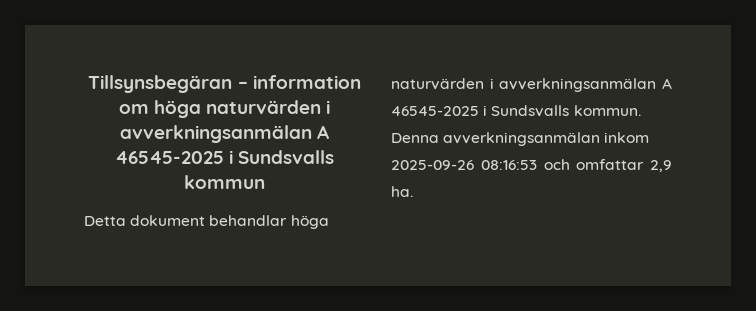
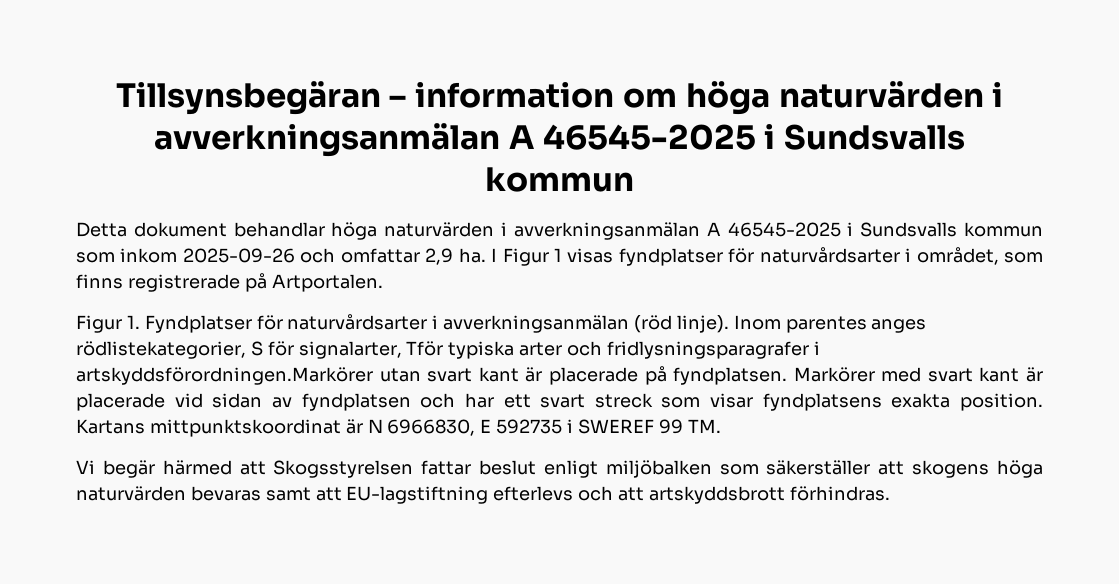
- Detta dokument behandlar höga naturvärden i avverkningsanmälan A 46545-2025 i Sundsvalls kommun. Denna avverkningsanmälan inkom 2025-09-26 08:16:53 och omfattar 2,9 ha.
+ Detta dokument behandlar höga naturvärden i avverkningsanmälan A 46545-2025 i Sundsvalls kommun som inkom 2025-09-26 och omfattar 2,9 ha.
+ I Figur 1 visas fyndplatser för naturvårdsarter i området, som finns registrerade på Artportalen.
+ Figur 1. Fyndplatser för naturvårdsarter i avverkningsanmälan (röd linje). Inom parentes anges rödlistekategorier, S för signalarter, Tför typiska arter och fridlysningsparagrafer i artskyddsförordningen.Markörer utan svart kant är placerade på fyndplatsen. Markörer med svart kant är placerade vid sidan av fyndplatsen och har ett svart streck som visar fyndplatsens exakta position. Kartans mittpunktskoordinat är N 6966830, E 592735 i SWEREF 99 TM.
+ Vi begär härmed att Skogsstyrelsen fattar beslut enligt miljöbalken som säkerställer att skogens höga naturvärden bevaras samt att EU-lagstiftning efterlevs och att artskyddsbrott förhindras.

